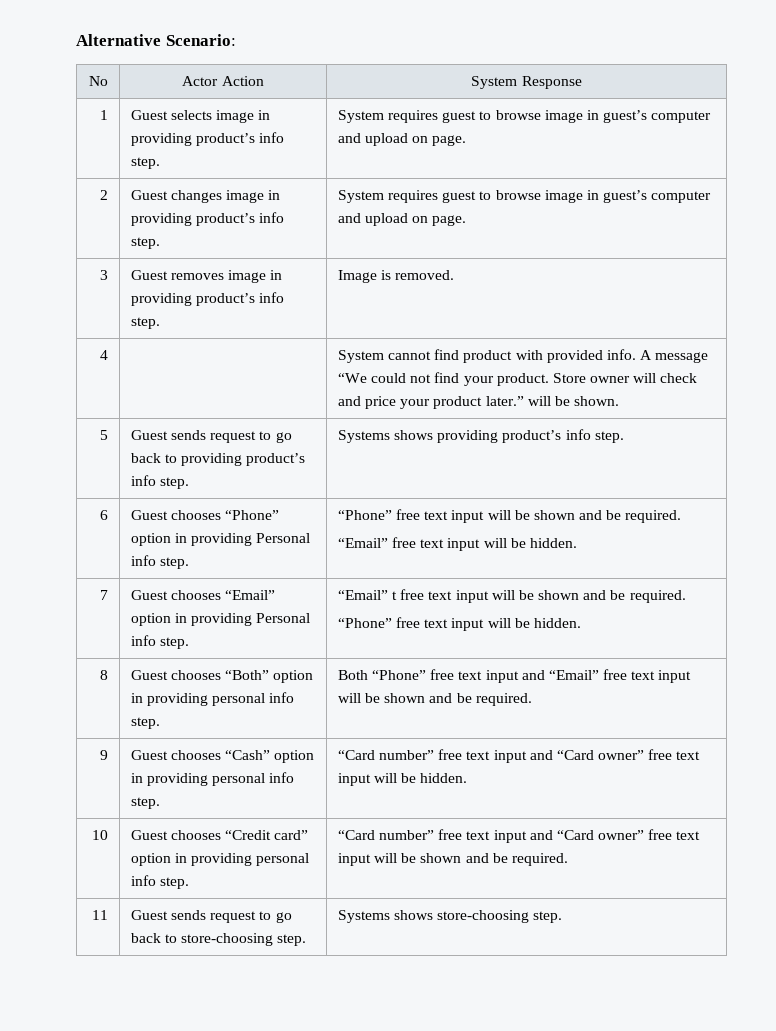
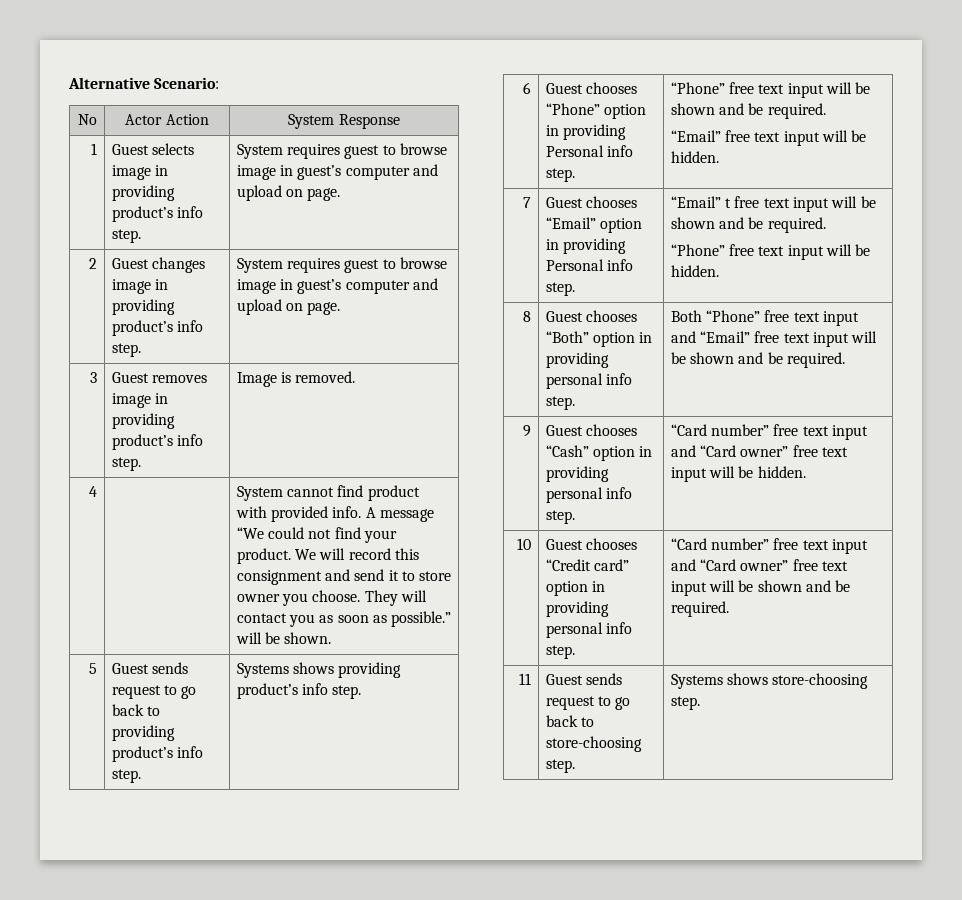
- 4 | | System cannot find product with provided info. A message “We could not find your product. Store owner will check and price your product later.” will be shown.
+ 4 | | System cannot find product with provided info. A message “We could not find your product. We will record this consignment and send it to store owner you choose. They will contact you as soon as possible.” will be shown.

